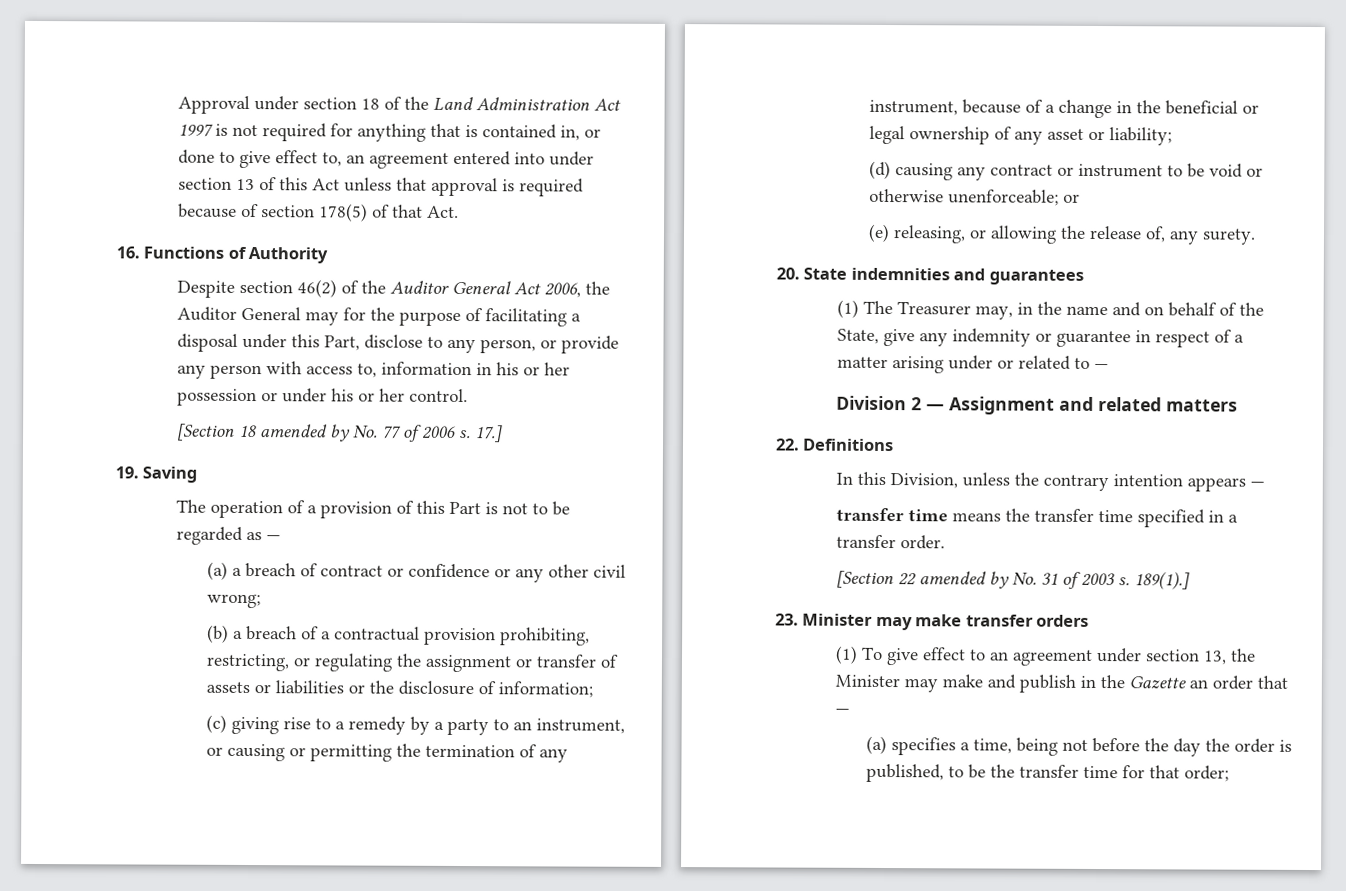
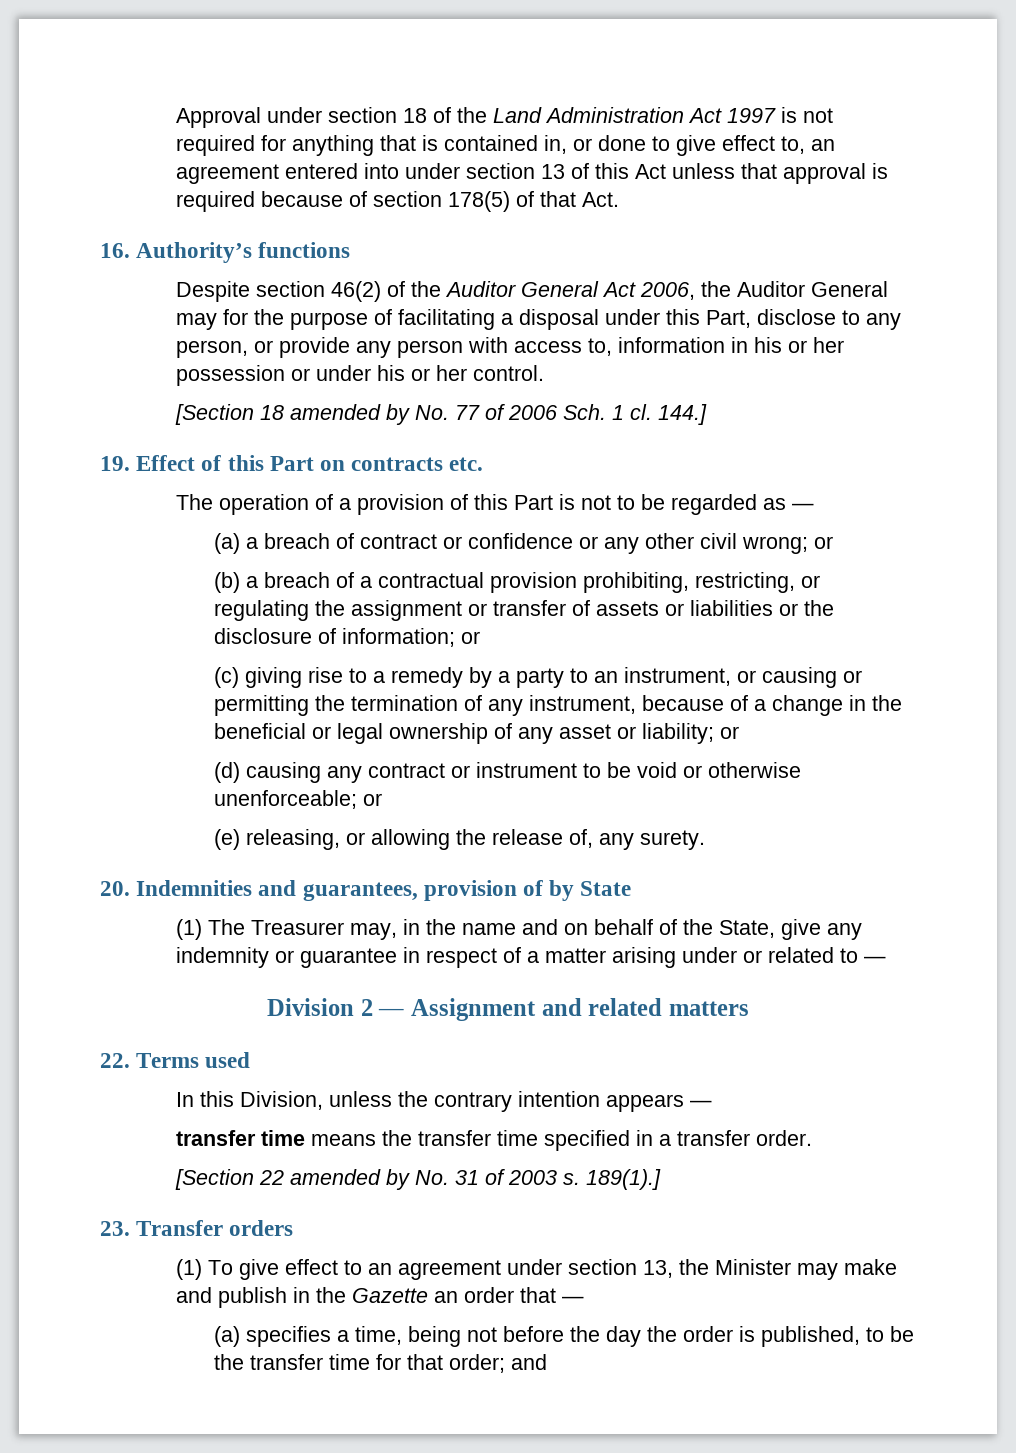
- 16. Functions of Authority
+ 16. Authority’s functions
- [Section 18 amended by No. 77 of 2006 s. 17.]
- 19. Saving
+ [Section 18 amended by No. 77 of 2006 Sch. 1 cl. 144.]
+ 19. Effect of this Part on contracts etc.
- (a) a breach of contract or confidence or any other civil wrong;
+ (a) a breach of contract or confidence or any other civil wrong; or
- (b) a breach of a contractual provision prohibiting, restricting, or regulating the assignment or transfer of assets or liabilities or the disclosure of information;
+ (b) a breach of a contractual provision prohibiting, restricting, or regulating the assignment or transfer of assets or liabilities or the disclosure of information; or
- (c) giving rise to a remedy by a party to an instrument, or causing or permitting the termination of any instrument, because of a change in the beneficial or legal ownership of any asset or liability;
+ (c) giving rise to a remedy by a party to an instrument, or causing or permitting the termination of any instrument, because of a change in the beneficial or legal ownership of any asset or liability; or
- 20. State indemnities and guarantees
+ 20. Indemnities and guarantees, provision of by State
- 22. Definitions
+ 22. Terms used
- 23. Minister may make transfer orders
+ 23. Transfer orders
- (a) specifies a time, being not before the day the order is published, to be the transfer time for that order;
+ (a) specifies a time, being not before the day the order is published, to be the transfer time for that order; and

